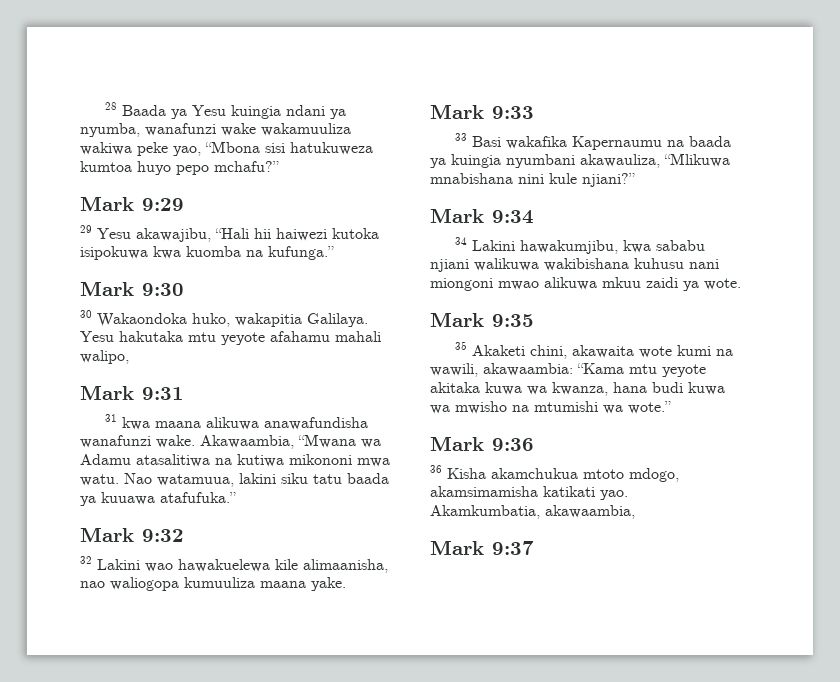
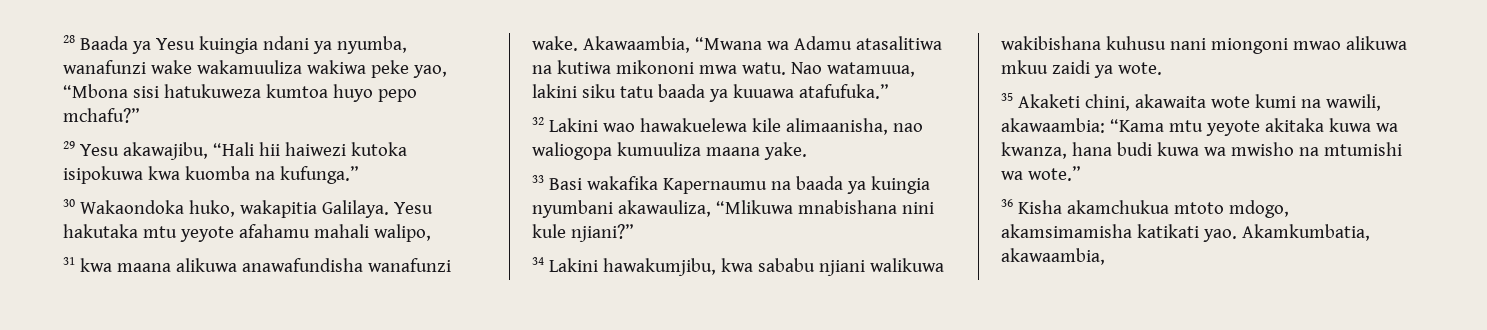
- Mark 9:29
- Mark 9:30
- Mark 9:31
- Mark 9:32
- Mark 9:33
- Mark 9:34
- Mark 9:35
- Mark 9:36
- Mark 9:37

